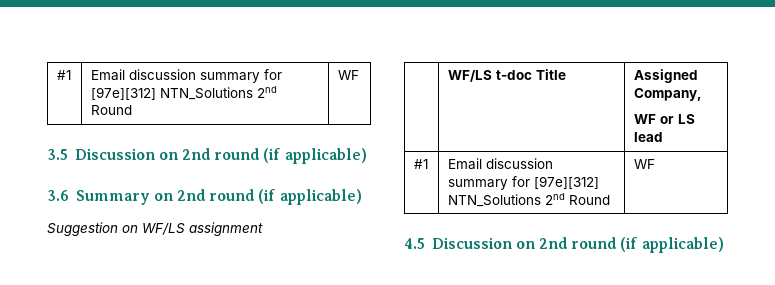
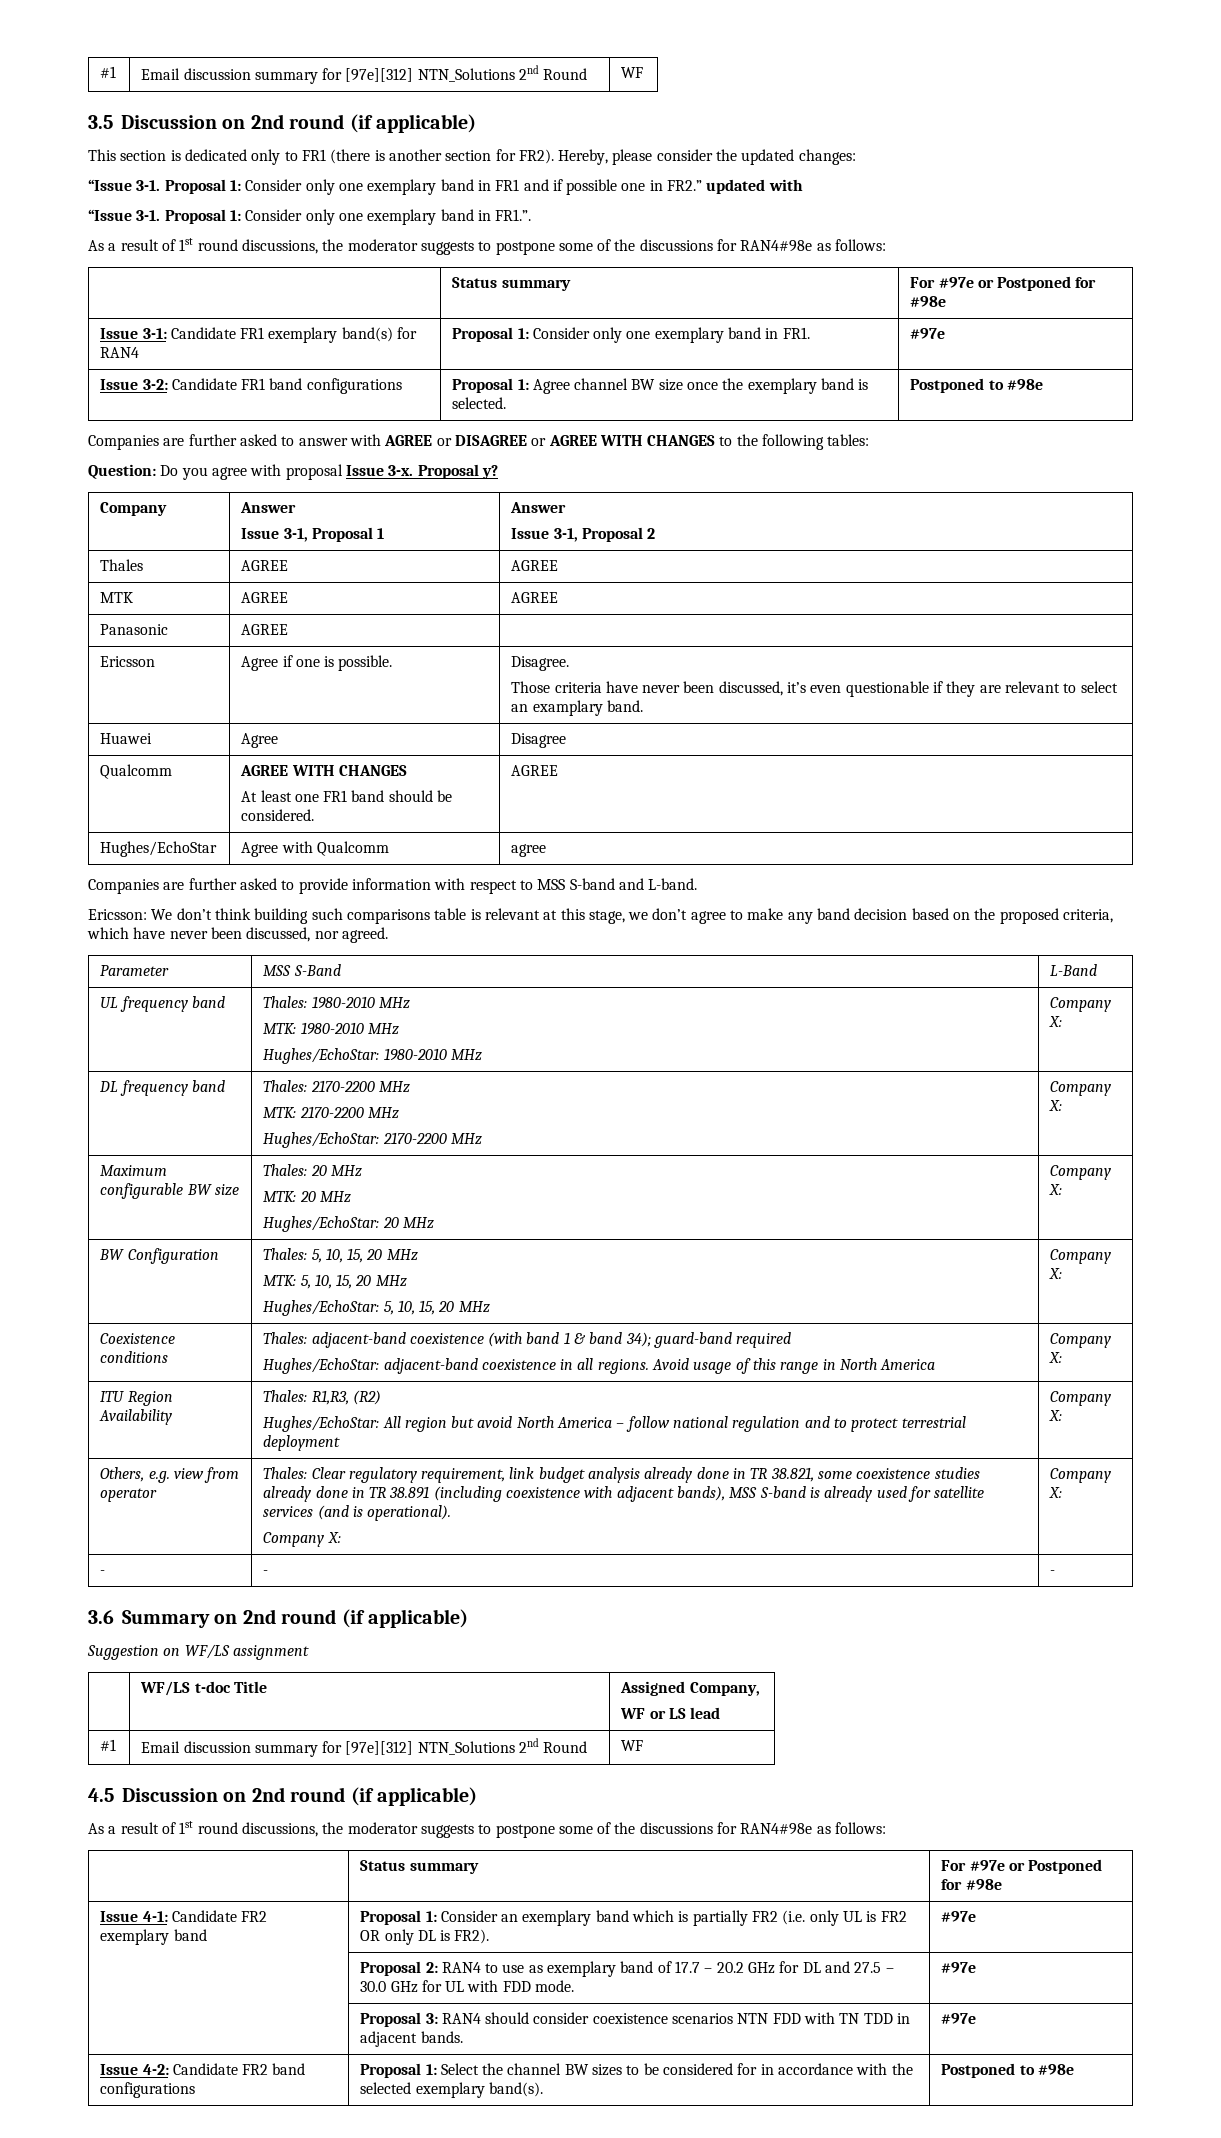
+ This section is dedicated only to FR1 (there is another section for FR2). Hereby, please consider the updated changes:
+ “Issue 3-1. Proposal 1: Consider only one exemplary band in FR1 and if possible one in FR2.” updated with
+ “Issue 3-1. Proposal 1: Consider only one exemplary band in FR1.”.
+ As a result of 1st round discussions, the moderator suggests to postpone some of the discussions for RAN4#98e as follows:
+ | Status summary | For #97e or Postponed for #98e
+ Issue 3-1: Candidate FR1 exemplary band(s) for RAN4 | Proposal 1: Consider only one exemplary band in FR1. | #97e
+ Issue 3-2: Candidate FR1 band configurations | Proposal 1: Agree channel BW size once the exemplary band is selected. | Postponed to #98e
+ Companies are further asked to answer with AGREE or DISAGREE or AGREE WITH CHANGES to the following tables:
+ Question: Do you agree with proposal Issue 3-x. Proposal y?
+ Company | Answer
+ Issue 3-1, Proposal 1 | Answer
+ Issue 3-1, Proposal 2
+ Thales | AGREE | AGREE
+ MTK | AGREE | AGREE
+ Panasonic | AGREE |
+ Ericsson | Agree if one is possible. | Disagree.
+ Those criteria have never been discussed, it’s even questionable if they are relevant to select an examplary band.
+ Huawei | Agree | Disagree
+ Qualcomm | AGREE WITH CHANGES
+ At least one FR1 band should be considered. | AGREE
+ Hughes/EchoStar | Agree with Qualcomm | agree
+ Companies are further asked to provide information with respect to MSS S-band and L-band.
+ Ericsson: We don’t think building such comparisons table is relevant at this stage, we don’t agree to make any band decision based on the proposed criteria, which have never been discussed, nor agreed.
+ Parameter | MSS S-Band | L-Band
+ UL frequency band | Thales: 1980-2010 MHz
+ MTK: 1980-2010 MHz
+ Hughes/EchoStar: 1980-2010 MHz | Company X:
+ DL frequency band | Thales: 2170-2200 MHz
+ MTK: 2170-2200 MHz
+ Hughes/EchoStar: 2170-2200 MHz | Company X:
+ Maximum configurable BW size | Thales: 20 MHz
+ MTK: 20 MHz
+ Hughes/EchoStar: 20 MHz | Company X:
+ BW Configuration | Thales: 5, 10, 15, 20 MHz
+ MTK: 5, 10, 15, 20 MHz
+ Hughes/EchoStar: 5, 10, 15, 20 MHz | Company X:
+ Coexistence conditions | Thales: adjacent-band coexistence (with band 1 & band 34); guard-band required
+ Hughes/EchoStar: adjacent-band coexistence in all regions. Avoid usage of this range in North America | Company X:
+ ITU Region Availability | Thales: R1,R3, (R2)
+ Hughes/EchoStar: All region but avoid North America – follow national regulation and to protect terrestrial deployment | Company X:
+ Others, e.g. view from operator | Thales: Clear regulatory requirement, link budget analysis already done in TR 38.821, some coexistence studies already done in TR 38.891 (including coexistence with adjacent bands), MSS S-band is already used for satellite services (and is operational).
+ Company X: | Company X:
+ - | - | -
  4.5 Discussion on 2nd round (if applicable)
+ As a result of 1st round discussions, the moderator suggests to postpone some of the discussions for RAN4#98e as follows:
+ | Status summary | For #97e or Postponed for #98e
+ Issue 4-1: Candidate FR2 exemplary band | Proposal 1: Consider an exemplary band which is partially FR2 (i.e. only UL is FR2 OR only DL is FR2). | #97e
+ | Proposal 2: RAN4 to use as exemplary band of 17.7 – 20.2 GHz for DL and 27.5 – 30.0 GHz for UL with FDD mode. | #97e
+ | Proposal 3: RAN4 should consider coexistence scenarios NTN FDD with TN TDD in adjacent bands. | #97e
+ Issue 4-2: Candidate FR2 band configurations | Proposal 1: Select the channel BW sizes to be considered for in accordance with the selected exemplary band(s). | Postponed to #98e

